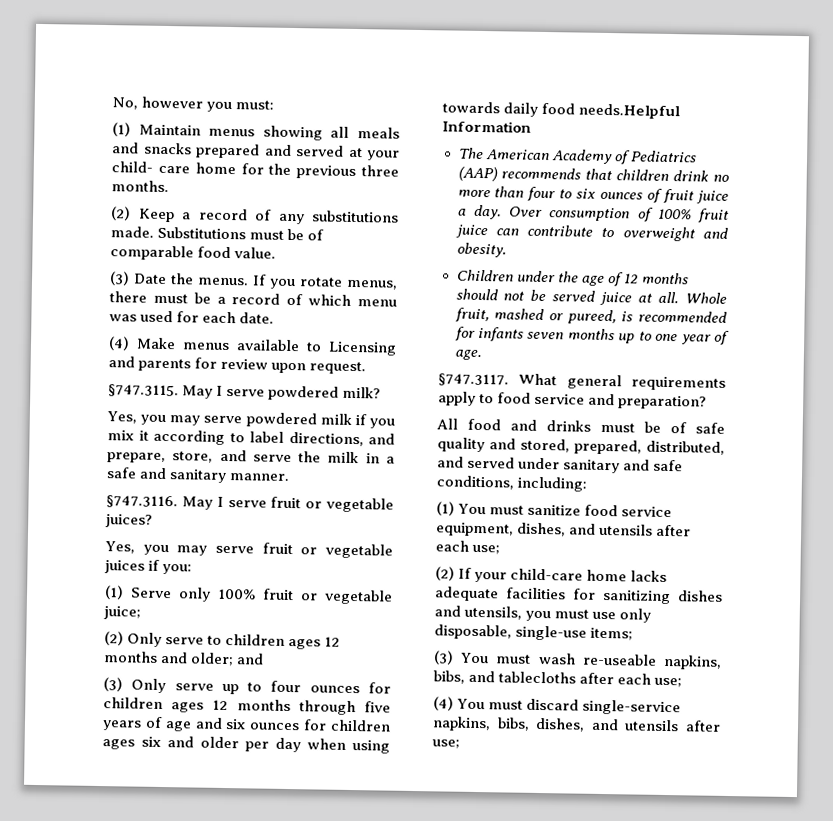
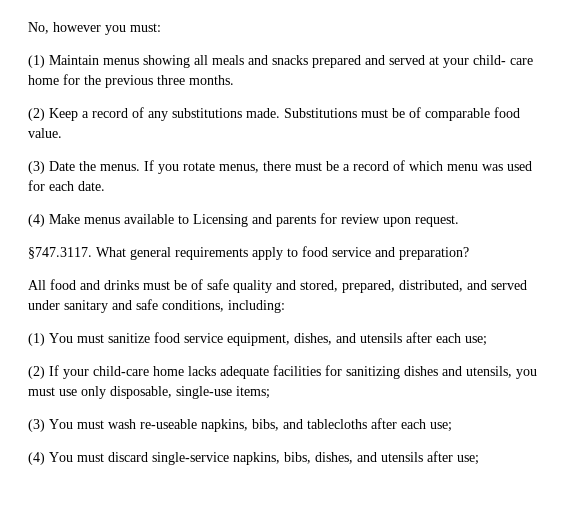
- §747.3115. May I serve powdered milk?
- Yes, you may serve powdered milk if you mix it according to label directions, and prepare, store, and serve the milk in a safe and sanitary manner.
- §747.3116. May I serve fruit or vegetable juices?
- Yes, you may serve fruit or vegetable juices if you:
- (1) Serve only 100% fruit or vegetable juice;
- (2) Only serve to children ages 12 months and older; and
- (3) Only serve up to four ounces for children ages 12 months through five years of age and six ounces for children ages six and older per day when using towards daily food needs.Helpful Information
- The American Academy of Pediatrics (AAP) recommends that children drink no more than four to six ounces of fruit juice a day. Over consumption of 100% fruit juice can contribute to overweight and obesity.
- Children under the age of 12 months should not be served juice at all. Whole fruit, mashed or pureed, is recommended for infants seven months up to one year of age.

